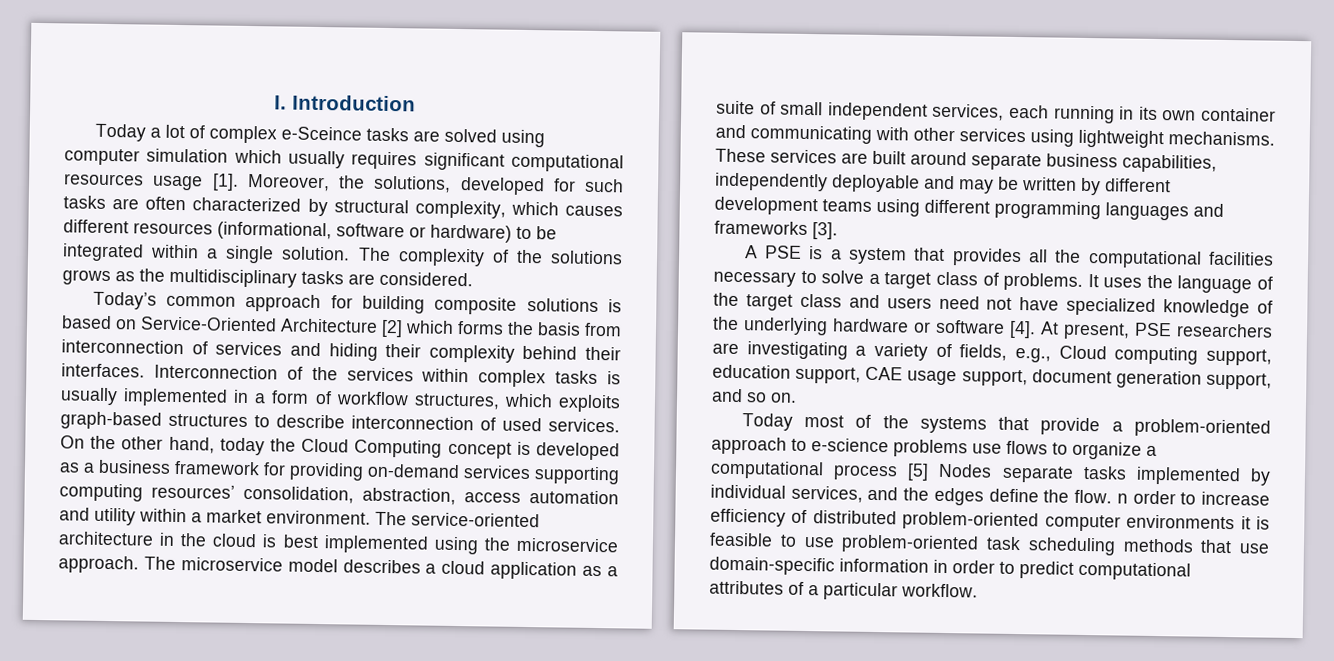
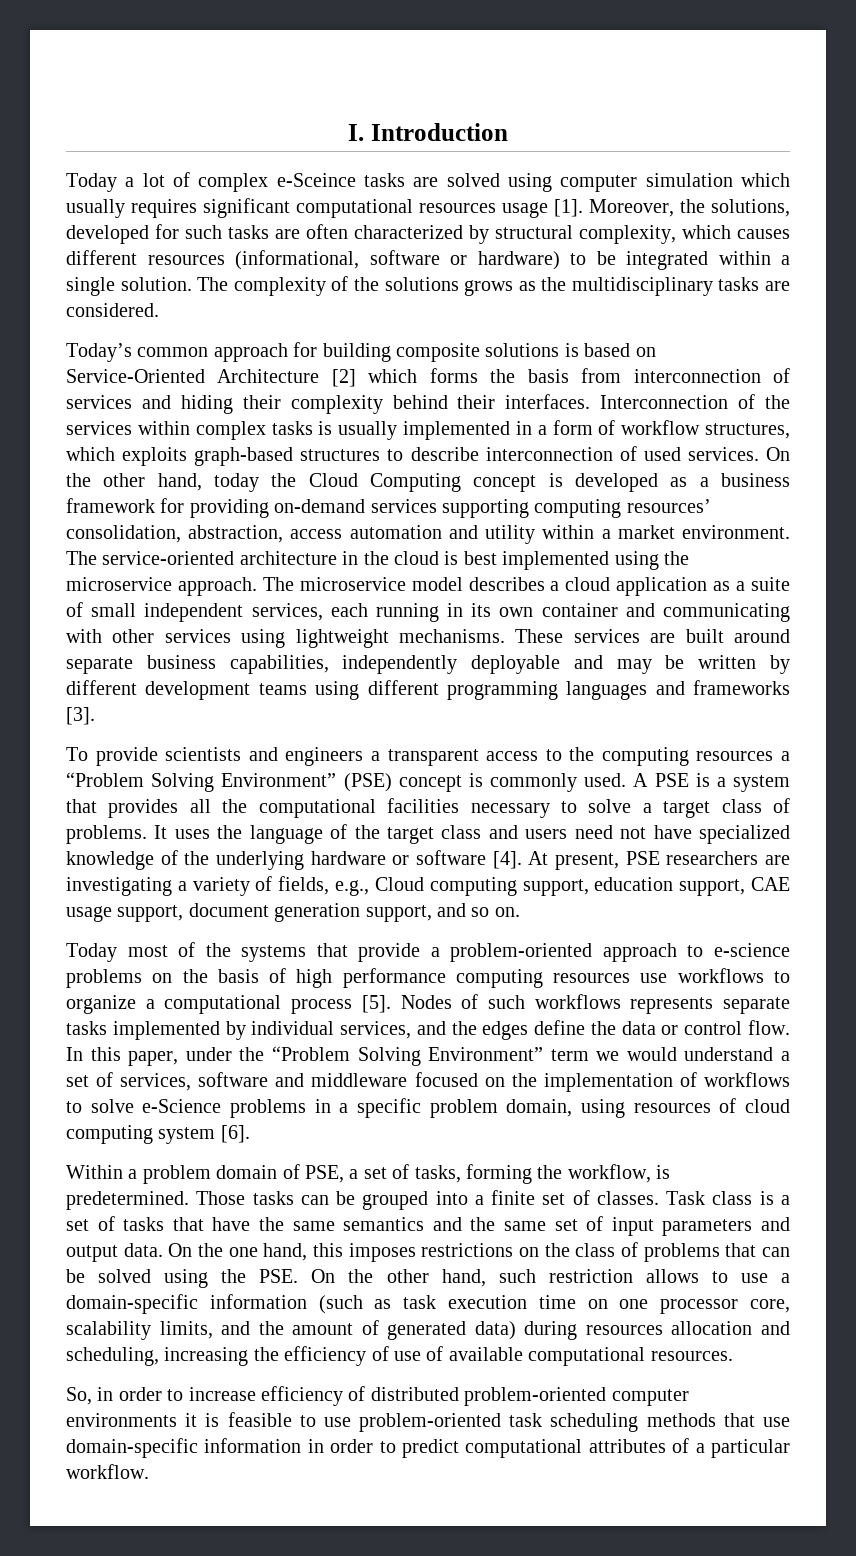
+ To provide scientists and engineers a transparent access to the computing resources a “Problem Solving Environment” (PSE) concept is commonly used.
- Today most of the systems that provide a problem-oriented approach to e-science problems use flows to organize a computational process [5] Nodes separate tasks implemented by individual services, and the edges define the flow. n order to increase efficiency of distributed problem-oriented computer environments it is feasible to use problem-oriented task scheduling methods that use domain-specific information in order to predict computational attributes of a particular workflow.
+ Today most of the systems that provide a problem-oriented approach to e-science problems on the basis of high performance computing resources use workflows to organize a computational process [5]. Nodes of such workflows represents separate tasks implemented by individual services, and the edges define the data or control flow. In this paper, under the “Problem Solving Environment” term we would understand a set of services, software and middleware focused on the implementation of workflows to solve e-Science problems in a specific problem domain, using resources of cloud computing system [6].
+ Within a problem domain of PSE, a set of tasks, forming the workflow, is predetermined. Those tasks can be grouped into a finite set of classes. Task class is a set of tasks that have the same semantics and the same set of input parameters and output data. On the one hand, this imposes restrictions on the class of problems that can be solved using the PSE. On the other hand, such restriction allows to use a domain-specific information (such as task execution time on one processor core, scalability limits, and the amount of generated data) during resources allocation and scheduling, increasing the efficiency of use of available computational resources.
+ So, in order to increase efficiency of distributed problem-oriented computer environments it is feasible to use problem-oriented task scheduling methods that use domain-specific information in order to predict computational attributes of a particular workflow.

